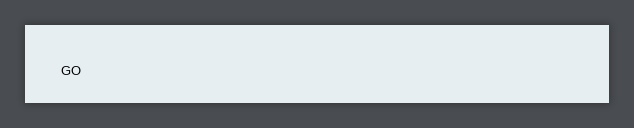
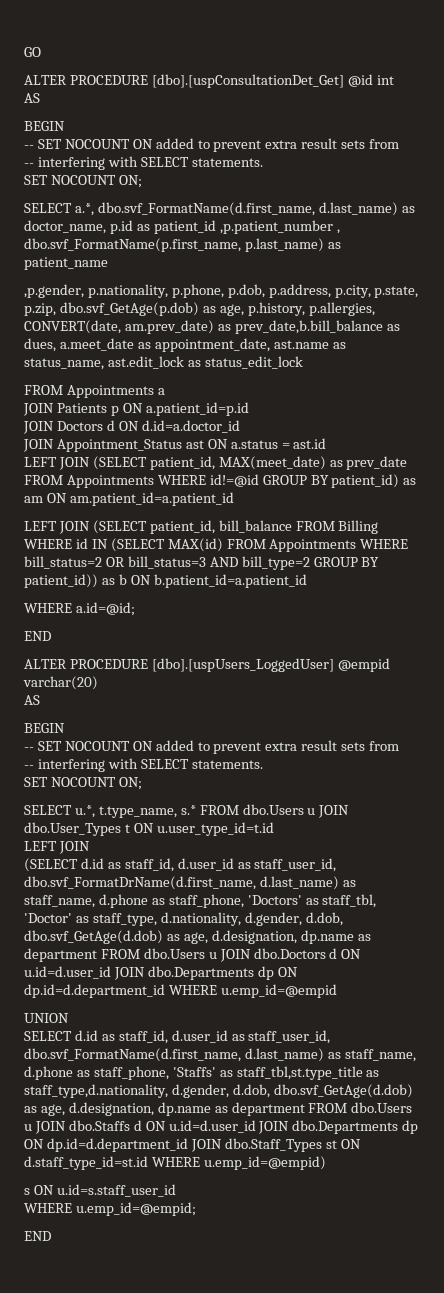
+ ALTER PROCEDURE [dbo].[uspConsultationDet_Get] @id int
+ AS
+ BEGIN
+ -- SET NOCOUNT ON added to prevent extra result sets from
+ -- interfering with SELECT statements.
+ SET NOCOUNT ON;
+ SELECT a.*, dbo.svf_FormatName(d.first_name, d.last_name) as doctor_name, p.id as patient_id ,p.patient_number , dbo.svf_FormatName(p.first_name, p.last_name) as patient_name
+ ,p.gender, p.nationality, p.phone, p.dob, p.address, p.city, p.state, p.zip, dbo.svf_GetAge(p.dob) as age, p.history, p.allergies, CONVERT(date, am.prev_date) as prev_date,b.bill_balance as dues, a.meet_date as appointment_date, ast.name as status_name, ast.edit_lock as status_edit_lock
+ FROM Appointments a
+ JOIN Patients p ON a.patient_id=p.id
+ JOIN Doctors d ON d.id=a.doctor_id
+ JOIN Appointment_Status ast ON a.status = ast.id
+ LEFT JOIN (SELECT patient_id, MAX(meet_date) as prev_date FROM Appointments WHERE id!=@id GROUP BY patient_id) as am ON am.patient_id=a.patient_id
+ LEFT JOIN (SELECT patient_id, bill_balance FROM Billing WHERE id IN (SELECT MAX(id) FROM Appointments WHERE bill_status=2 OR bill_status=3 AND bill_type=2 GROUP BY patient_id)) as b ON b.patient_id=a.patient_id
+ WHERE a.id=@id;
+ END
+ ALTER PROCEDURE [dbo].[uspUsers_LoggedUser] @empid varchar(20)
+ AS
+ BEGIN
+ -- SET NOCOUNT ON added to prevent extra result sets from
+ -- interfering with SELECT statements.
+ SET NOCOUNT ON;
+ SELECT u.*, t.type_name, s.* FROM dbo.Users u JOIN dbo.User_Types t ON u.user_type_id=t.id
+ LEFT JOIN
+ (SELECT d.id as staff_id, d.user_id as staff_user_id, dbo.svf_FormatDrName(d.first_name, d.last_name) as staff_name, d.phone as staff_phone, 'Doctors' as staff_tbl, 'Doctor' as staff_type, d.nationality, d.gender, d.dob, dbo.svf_GetAge(d.dob) as age, d.designation, dp.name as department FROM dbo.Users u JOIN dbo.Doctors d ON u.id=d.user_id JOIN dbo.Departments dp ON dp.id=d.department_id WHERE u.emp_id=@empid
+ UNION
+ SELECT d.id as staff_id, d.user_id as staff_user_id, dbo.svf_FormatName(d.first_name, d.last_name) as staff_name, d.phone as staff_phone, 'Staffs' as staff_tbl,st.type_title as staff_type,d.nationality, d.gender, d.dob, dbo.svf_GetAge(d.dob) as age, d.designation, dp.name as department FROM dbo.Users u JOIN dbo.Staffs d ON u.id=d.user_id JOIN dbo.Departments dp ON dp.id=d.department_id JOIN dbo.Staff_Types st ON d.staff_type_id=st.id WHERE u.emp_id=@empid)
+ s ON u.id=s.staff_user_id
+ WHERE u.emp_id=@empid;
+ END

